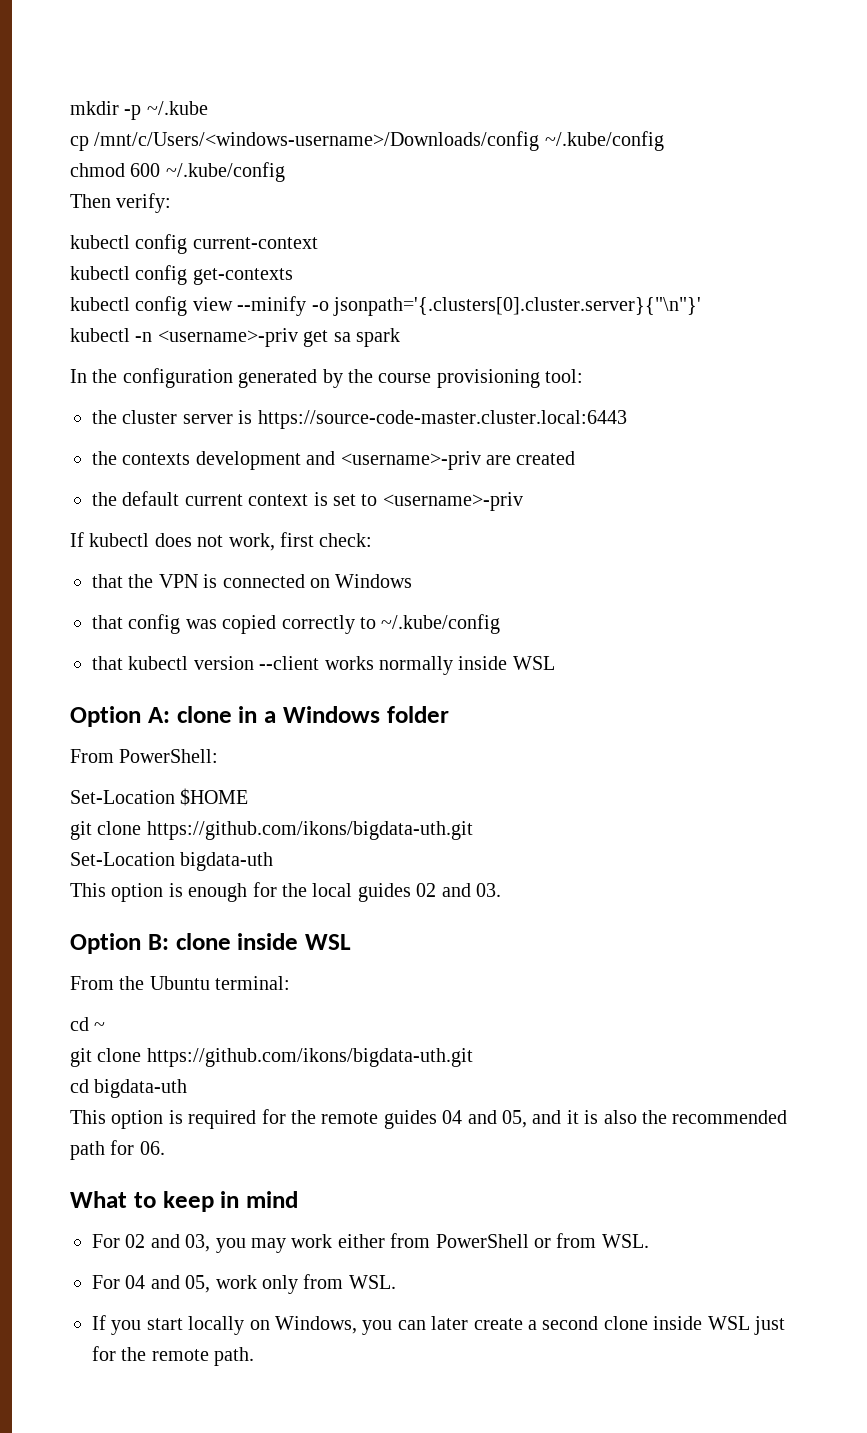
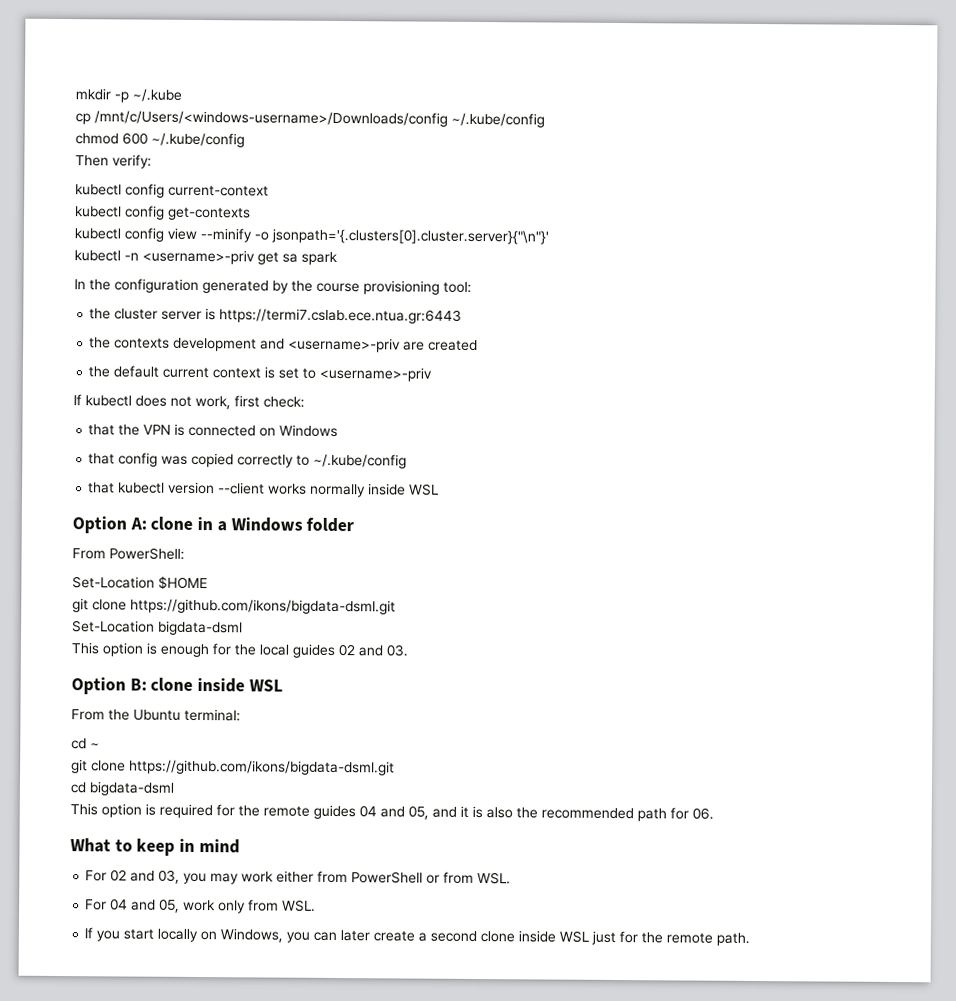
- the cluster server is https://source-code-master.cluster.local:6443
+ the cluster server is https://termi7.cslab.ece.ntua.gr:6443
  Set-Location $HOME
- git clone https://github.com/ikons/bigdata-uth.git
- Set-Location bigdata-uth
+ git clone https://github.com/ikons/bigdata-dsml.git
+ Set-Location bigdata-dsml
  cd ~
- git clone https://github.com/ikons/bigdata-uth.git
- cd bigdata-uth
+ git clone https://github.com/ikons/bigdata-dsml.git
+ cd bigdata-dsml

